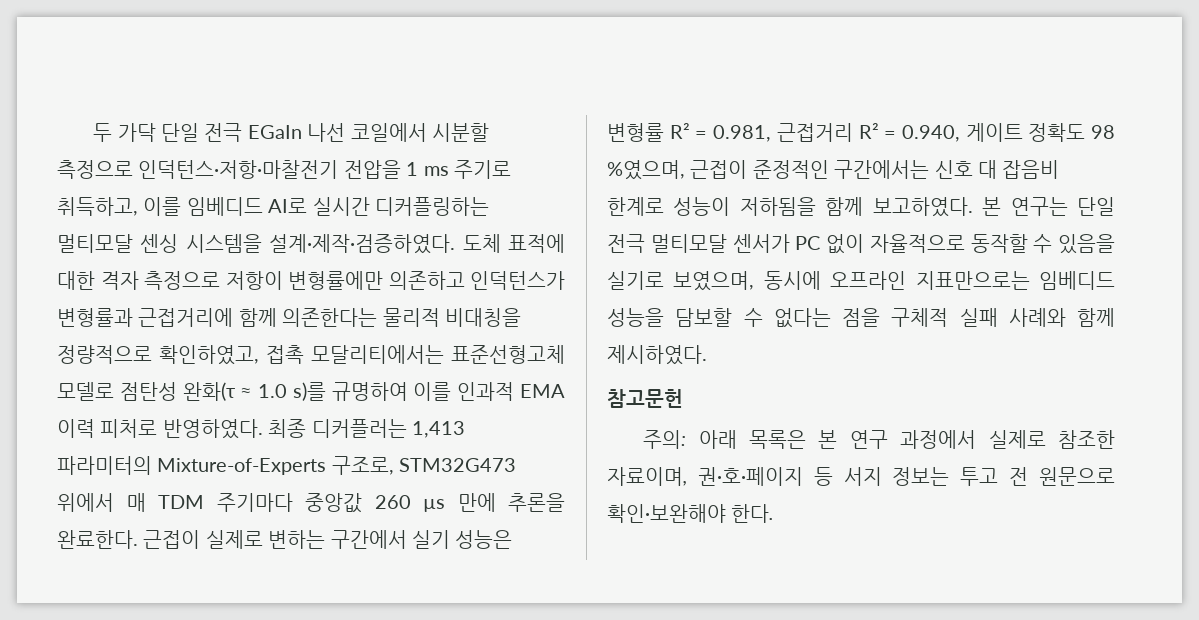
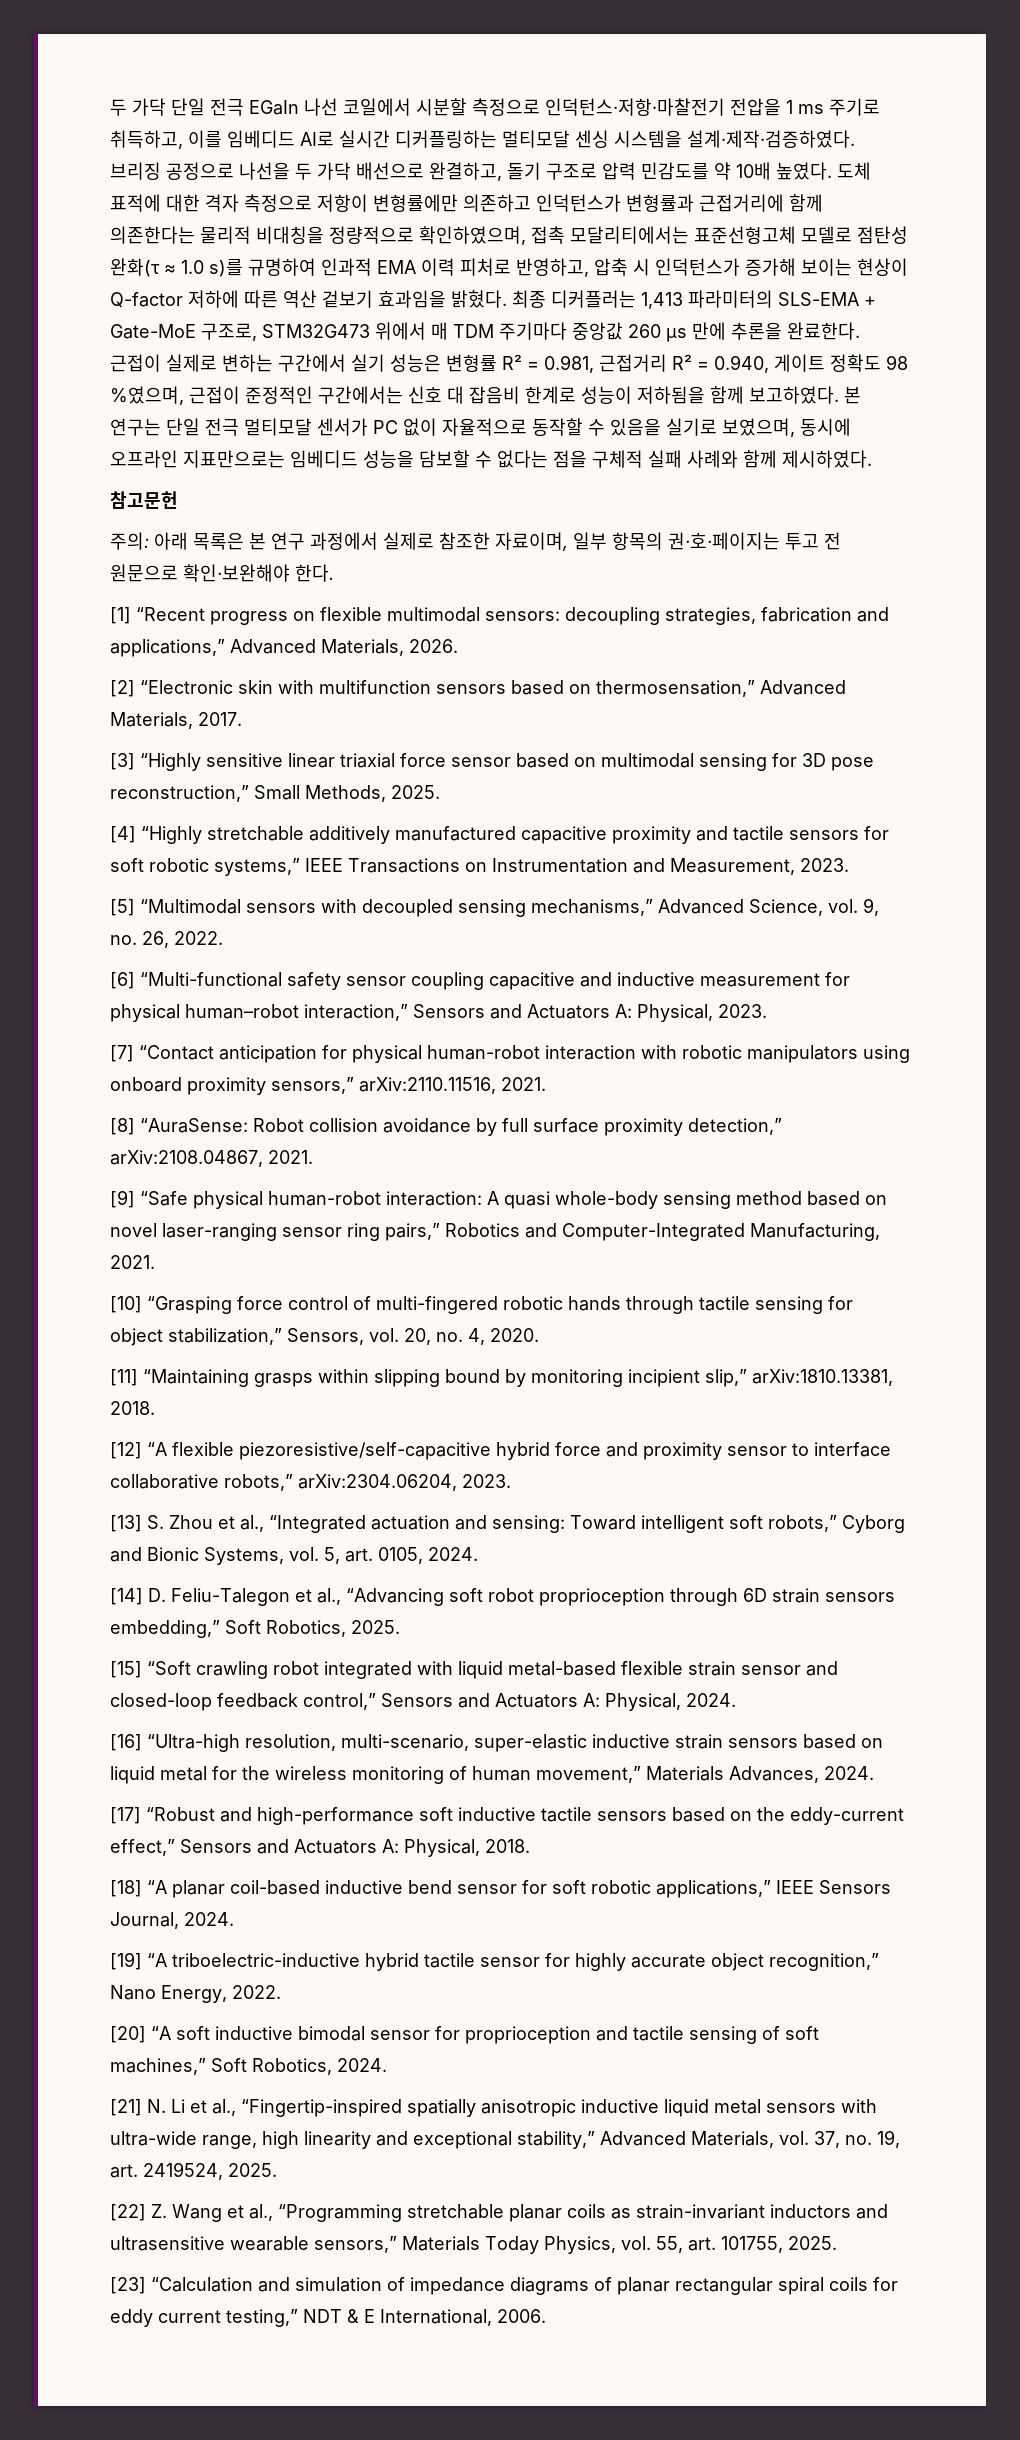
+ 브리징 공정으로 나선을 두 가닥 배선으로 완결하고, 돌기 구조로 압력 민감도를 약 10배 높였다.
- 도체 표적에 대한 격자 측정으로 저항이 변형률에만 의존하고 인덕턴스가 변형률과 근접거리에 함께 의존한다는 물리적 비대칭을 정량적으로 확인하였고, 접촉 모달리티에서는 표준선형고체 모델로 점탄성 완화(τ ≈ 1.0 s)를 규명하여 이를 인과적 EMA 이력 피처로 반영하였다.
+ 도체 표적에 대한 격자 측정으로 저항이 변형률에만 의존하고 인덕턴스가 변형률과 근접거리에 함께 의존한다는 물리적 비대칭을 정량적으로 확인하였으며, 접촉 모달리티에서는 표준선형고체 모델로 점탄성 완화(τ ≈ 1.0 s)를 규명하여 인과적 EMA 이력 피처로 반영하고, 압축 시 인덕턴스가 증가해 보이는 현상이 Q-factor 저하에 따른 역산 겉보기 효과임을 밝혔다.
- 최종 디커플러는 1,413 파라미터의 Mixture-of-Experts 구조로, STM32G473 위에서 매 TDM 주기마다 중앙값 260 µs 만에 추론을 완료한다.
+ 최종 디커플러는 1,413 파라미터의 SLS-EMA + Gate-MoE 구조로, STM32G473 위에서 매 TDM 주기마다 중앙값 260 µs 만에 추론을 완료한다.
- 주의: 아래 목록은 본 연구 과정에서 실제로 참조한 자료이며, 권·호·페이지 등 서지 정보는 투고 전 원문으로 확인·보완해야 한다.
+ 주의: 아래 목록은 본 연구 과정에서 실제로 참조한 자료이며, 일부 항목의 권·호·페이지는 투고 전 원문으로 확인·보완해야 한다.
+ [1] “Recent progress on flexible multimodal sensors: decoupling strategies, fabrication and applications,” Advanced Materials, 2026.
+ [2] “Electronic skin with multifunction sensors based on thermosensation,” Advanced Materials, 2017.
+ [3] “Highly sensitive linear triaxial force sensor based on multimodal sensing for 3D pose reconstruction,” Small Methods, 2025.
+ [4] “Highly stretchable additively manufactured capacitive proximity and tactile sensors for soft robotic systems,” IEEE Transactions on Instrumentation and Measurement, 2023.
+ [5] “Multimodal sensors with decoupled sensing mechanisms,” Advanced Science, vol. 9, no. 26, 2022.
+ [6] “Multi-functional safety sensor coupling capacitive and inductive measurement for physical human–robot interaction,” Sensors and Actuators A: Physical, 2023.
+ [7] “Contact anticipation for physical human-robot interaction with robotic manipulators using onboard proximity sensors,” arXiv:2110.11516, 2021.
+ [8] “AuraSense: Robot collision avoidance by full surface proximity detection,” arXiv:2108.04867, 2021.
+ [9] “Safe physical human-robot interaction: A quasi whole-body sensing method based on novel laser-ranging sensor ring pairs,” Robotics and Computer-Integrated Manufacturing, 2021.
+ [10] “Grasping force control of multi-fingered robotic hands through tactile sensing for object stabilization,” Sensors, vol. 20, no. 4, 2020.
+ [11] “Maintaining grasps within slipping bound by monitoring incipient slip,” arXiv:1810.13381, 2018.
+ [12] “A flexible piezoresistive/self-capacitive hybrid force and proximity sensor to interface collaborative robots,” arXiv:2304.06204, 2023.
+ [13] S. Zhou et al., “Integrated actuation and sensing: Toward intelligent soft robots,” Cyborg and Bionic Systems, vol. 5, art. 0105, 2024.
+ [14] D. Feliu-Talegon et al., “Advancing soft robot proprioception through 6D strain sensors embedding,” Soft Robotics, 2025.
+ [15] “Soft crawling robot integrated with liquid metal-based flexible strain sensor and closed-loop feedback control,” Sensors and Actuators A: Physical, 2024.
+ [16] “Ultra-high resolution, multi-scenario, super-elastic inductive strain sensors based on liquid metal for the wireless monitoring of human movement,” Materials Advances, 2024.
+ [17] “Robust and high-performance soft inductive tactile sensors based on the eddy-current effect,” Sensors and Actuators A: Physical, 2018.
+ [18] “A planar coil-based inductive bend sensor for soft robotic applications,” IEEE Sensors Journal, 2024.
+ [19] “A triboelectric-inductive hybrid tactile sensor for highly accurate object recognition,” Nano Energy, 2022.
+ [20] “A soft inductive bimodal sensor for proprioception and tactile sensing of soft machines,” Soft Robotics, 2024.
+ [21] N. Li et al., “Fingertip-inspired spatially anisotropic inductive liquid metal sensors with ultra-wide range, high linearity and exceptional stability,” Advanced Materials, vol. 37, no. 19, art. 2419524, 2025.
+ [22] Z. Wang et al., “Programming stretchable planar coils as strain-invariant inductors and ultrasensitive wearable sensors,” Materials Today Physics, vol. 55, art. 101755, 2025.
+ [23] “Calculation and simulation of impedance diagrams of planar rectangular spiral coils for eddy current testing,” NDT & E International, 2006.

